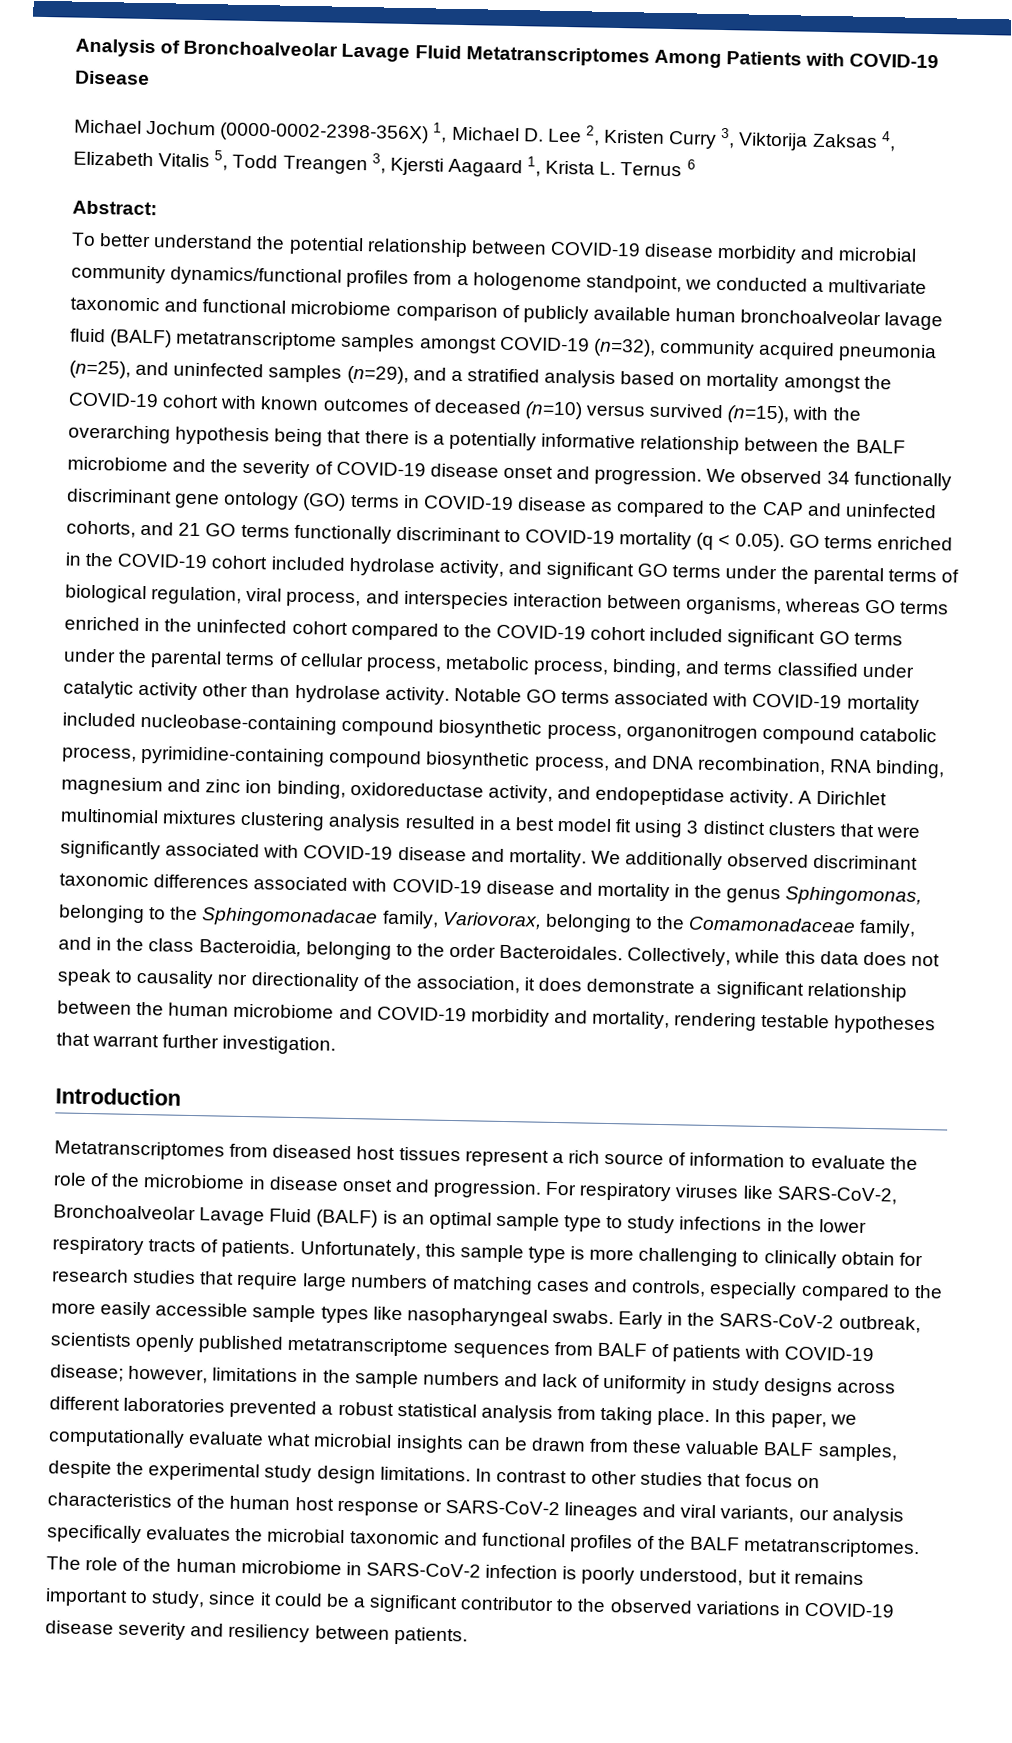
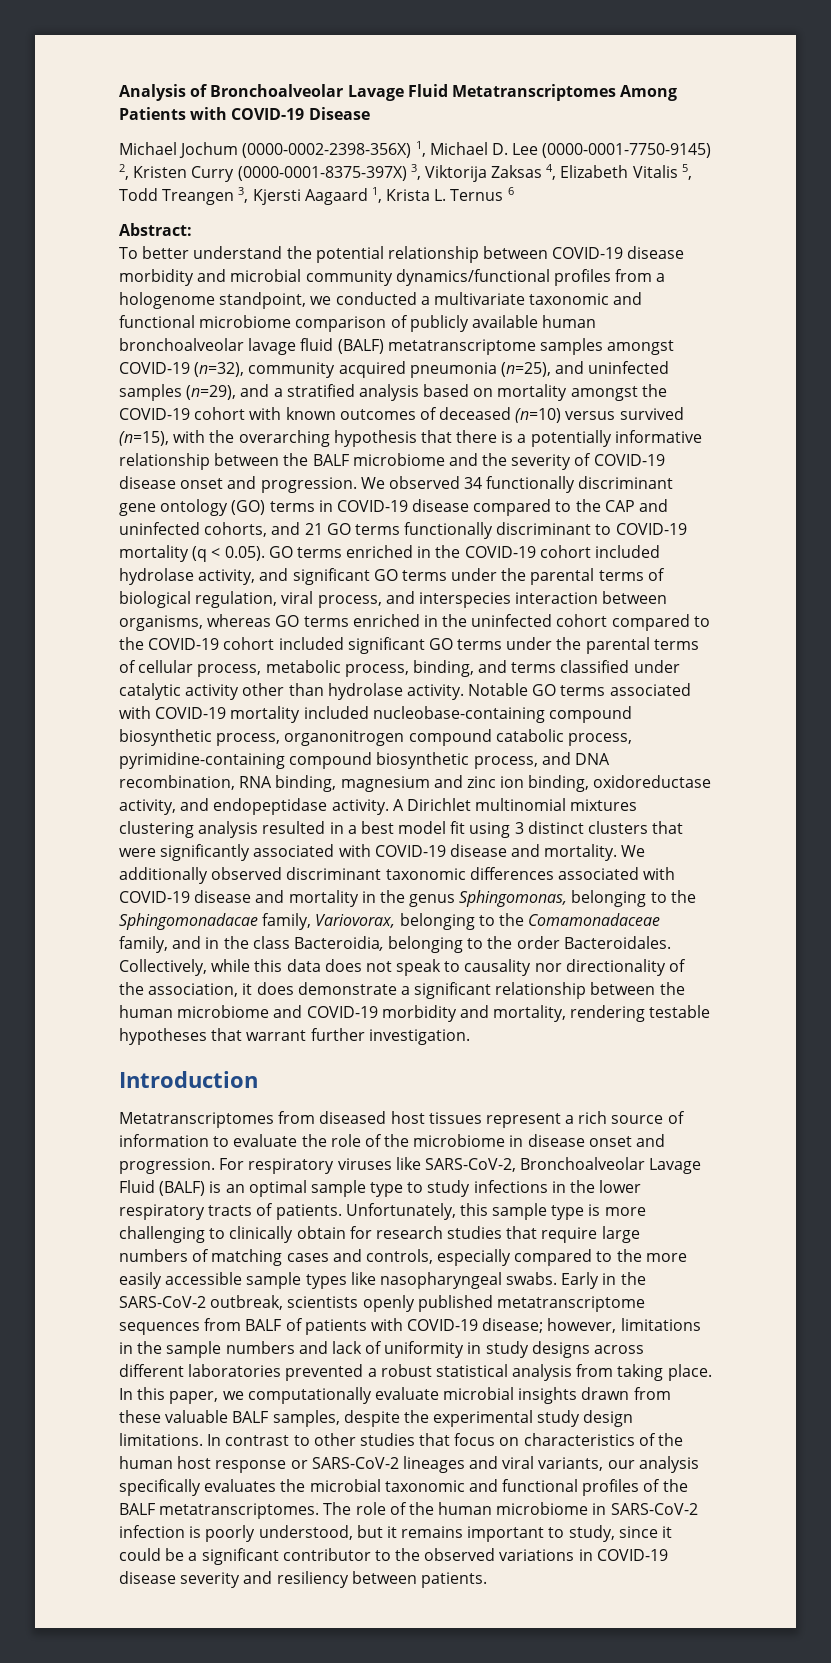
- Michael Jochum (0000-0002-2398-356X) 1, Michael D. Lee 2, Kristen Curry 3, Viktorija Zaksas 4, Elizabeth Vitalis 5, Todd Treangen 3, Kjersti Aagaard 1, Krista L. Ternus 6
+ Michael Jochum (0000-0002-2398-356X) 1, Michael D. Lee (0000-0001-7750-9145) 2, Kristen Curry (0000-0001-8375-397X) 3, Viktorija Zaksas 4, Elizabeth Vitalis 5, Todd Treangen 3, Kjersti Aagaard 1, Krista L. Ternus 6
- To better understand the potential relationship between COVID-19 disease morbidity and microbial community dynamics/functional profiles from a hologenome standpoint, we conducted a multivariate taxonomic and functional microbiome comparison of publicly available human bronchoalveolar lavage fluid (BALF) metatranscriptome samples amongst COVID-19 (n=32), community acquired pneumonia (n=25), and uninfected samples (n=29), and a stratified analysis based on mortality amongst the COVID-19 cohort with known outcomes of deceased (n=10) versus survived (n=15), with the overarching hypothesis being that there is a potentially informative relationship between the BALF microbiome and the severity of COVID-19 disease onset and progression.
+ To better understand the potential relationship between COVID-19 disease morbidity and microbial community dynamics/functional profiles from a hologenome standpoint, we conducted a multivariate taxonomic and functional microbiome comparison of publicly available human bronchoalveolar lavage fluid (BALF) metatranscriptome samples amongst COVID-19 (n=32), community acquired pneumonia (n=25), and uninfected samples (n=29), and a stratified analysis based on mortality amongst the COVID-19 cohort with known outcomes of deceased (n=10) versus survived (n=15), with the overarching hypothesis that there is a potentially informative relationship between the BALF microbiome and the severity of COVID-19 disease onset and progression.
- We observed 34 functionally discriminant gene ontology (GO) terms in COVID-19 disease as compared to the CAP and uninfected cohorts, and 21 GO terms functionally discriminant to COVID-19 mortality (q < 0.05). GO terms enriched in the COVID-19 cohort included hydrolase activity, and significant GO terms under the parental terms of biological regulation, viral process, and interspecies interaction between organisms, whereas GO terms enriched in the uninfected cohort compared to the COVID-19 cohort included significant GO terms under the parental terms of cellular process, metabolic process, binding, and terms classified under catalytic activity other than hydrolase activity.
+ We observed 34 functionally discriminant gene ontology (GO) terms in COVID-19 disease compared to the CAP and uninfected cohorts, and 21 GO terms functionally discriminant to COVID-19 mortality (q < 0.05). GO terms enriched in the COVID-19 cohort included hydrolase activity, and significant GO terms under the parental terms of biological regulation, viral process, and interspecies interaction between organisms, whereas GO terms enriched in the uninfected cohort compared to the COVID-19 cohort included significant GO terms under the parental terms of cellular process, metabolic process, binding, and terms classified under catalytic activity other than hydrolase activity.
- In this paper, we computationally evaluate what microbial insights can be drawn from these valuable BALF samples, despite the experimental study design limitations.
+ In this paper, we computationally evaluate microbial insights drawn from these valuable BALF samples, despite the experimental study design limitations.

